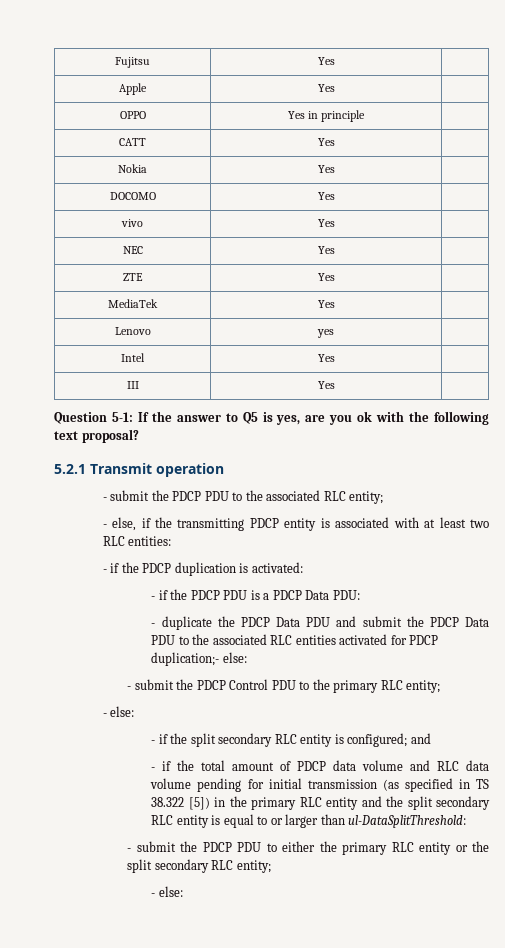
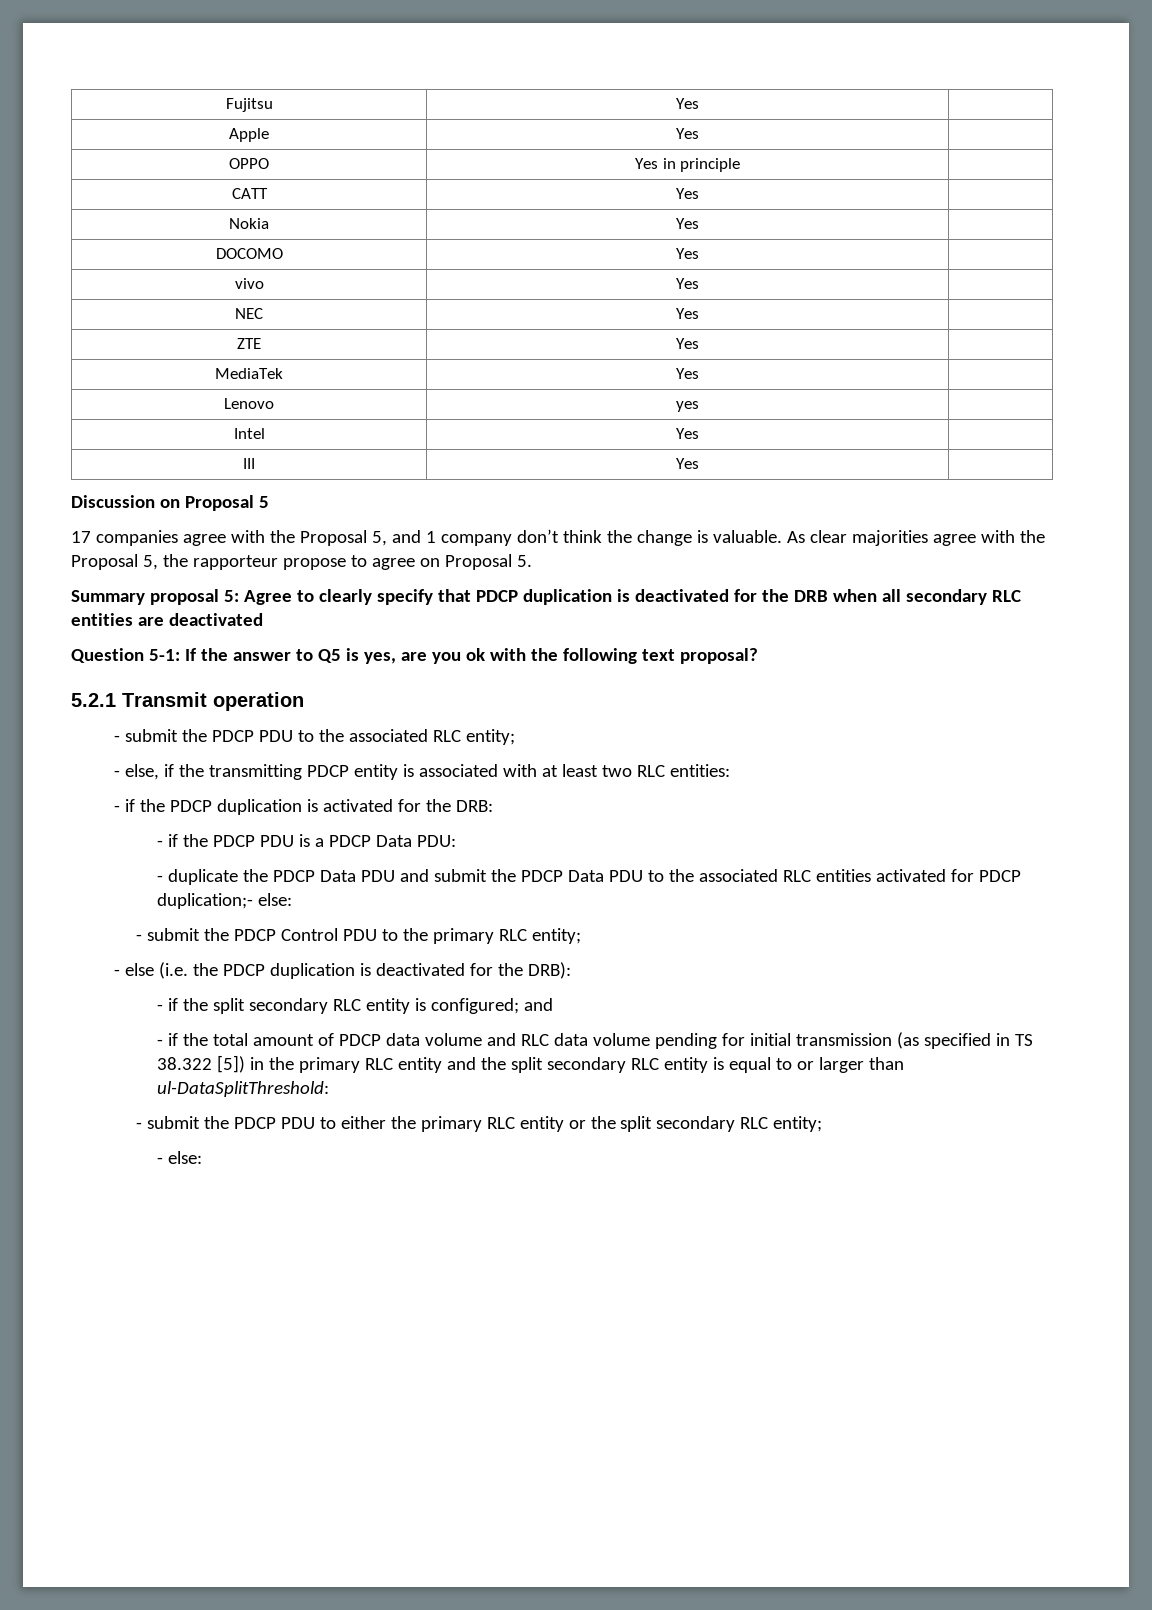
+ Discussion on Proposal 5
+ 17 companies agree with the Proposal 5, and 1 company don’t think the change is valuable. As clear majorities agree with the Proposal 5, the rapporteur propose to agree on Proposal 5.
+ Summary proposal 5: Agree to clearly specify that PDCP duplication is deactivated for the DRB when all secondary RLC entities are deactivated
- - if the PDCP duplication is activated:
+ - if the PDCP duplication is activated for the DRB:
  - submit the PDCP Control PDU to the primary RLC entity;
- - else:
+ - else (i.e. the PDCP duplication is deactivated for the DRB):

